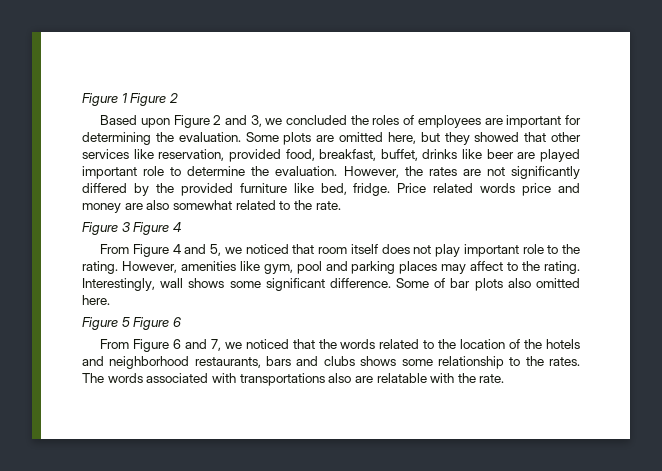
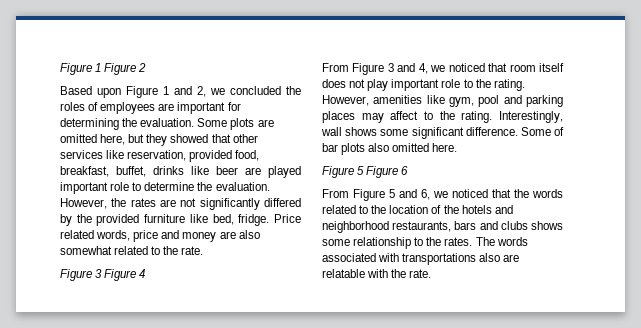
- Based upon Figure 2 and 3, we concluded the roles of employees are important for determining the evaluation.
+ Based upon Figure 1 and 2, we concluded the roles of employees are important for determining the evaluation.
- Price related words price and money are also somewhat related to the rate.
+ Price related words, price and money are also somewhat related to the rate.
- From Figure 4 and 5, we noticed that room itself does not play important role to the rating.
+ From Figure 3 and 4, we noticed that room itself does not play important role to the rating.
- From Figure 6 and 7, we noticed that the words related to the location of the hotels and neighborhood restaurants, bars and clubs shows some relationship to the rates.
+ From Figure 5 and 6, we noticed that the words related to the location of the hotels and neighborhood restaurants, bars and clubs shows some relationship to the rates.

